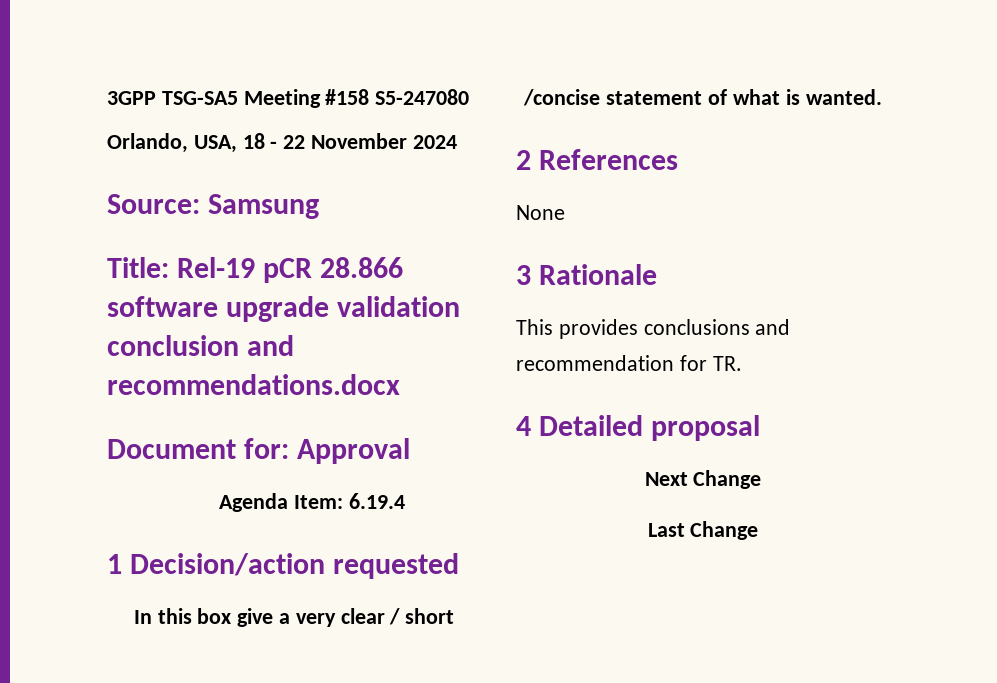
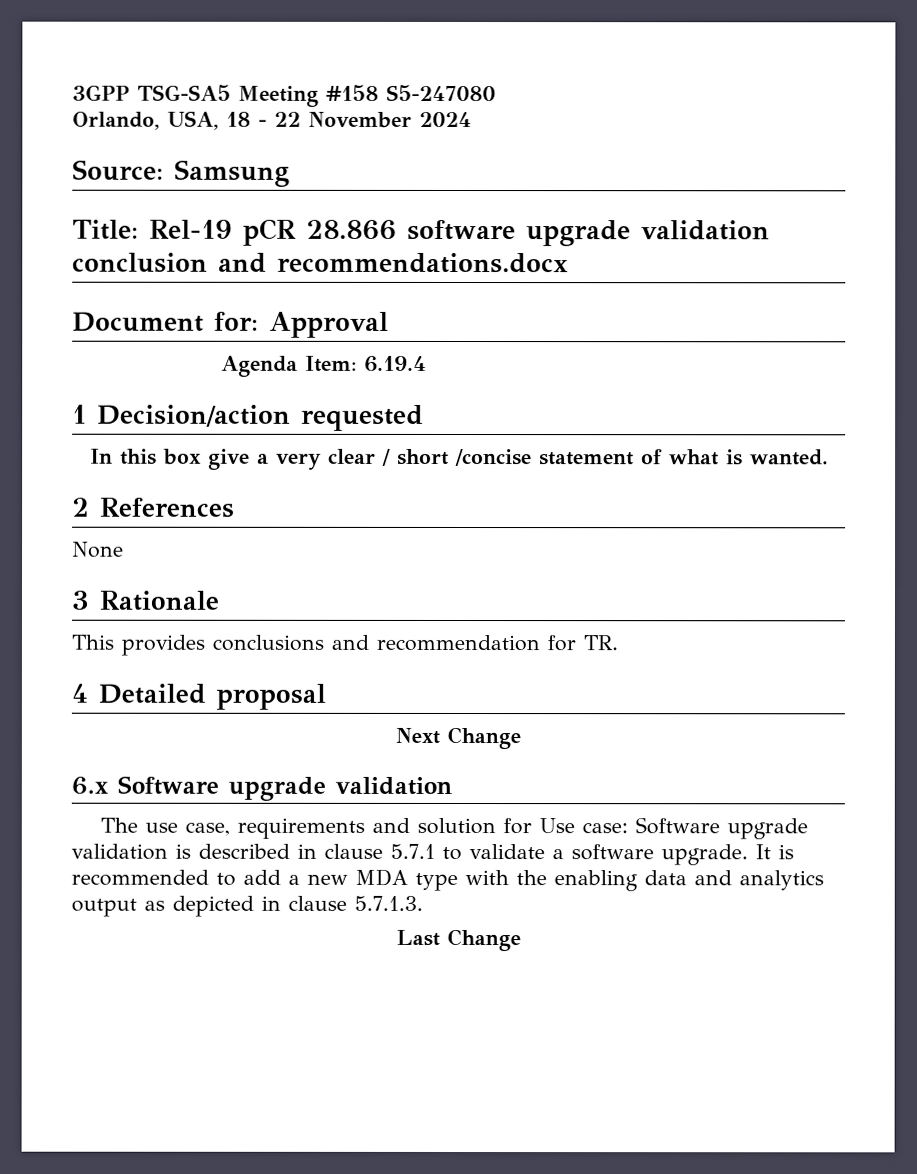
+ 6.x Software upgrade validation
+ The use case, requirements and solution for Use case: Software upgrade validation is described in clause 5.7.1 to validate a software upgrade. It is recommended to add a new MDA type with the enabling data and analytics output as depicted in clause 5.7.1.3.

